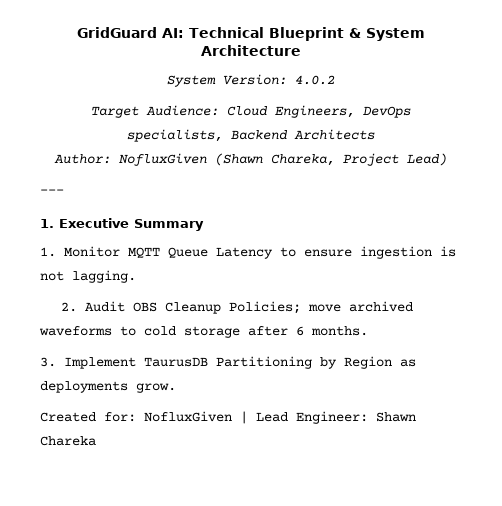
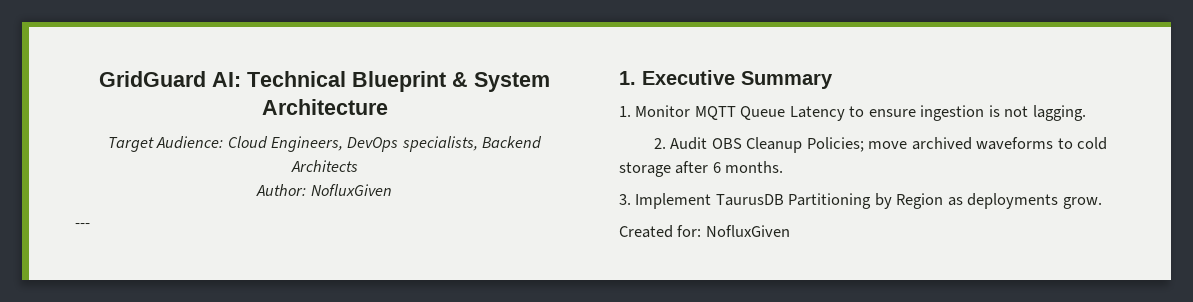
- System Version: 4.0.2
- Author: NofluxGiven (Shawn Chareka, Project Lead)
+ Author: NofluxGiven
- Created for: NofluxGiven | Lead Engineer: Shawn Chareka
+ Created for: NofluxGiven

